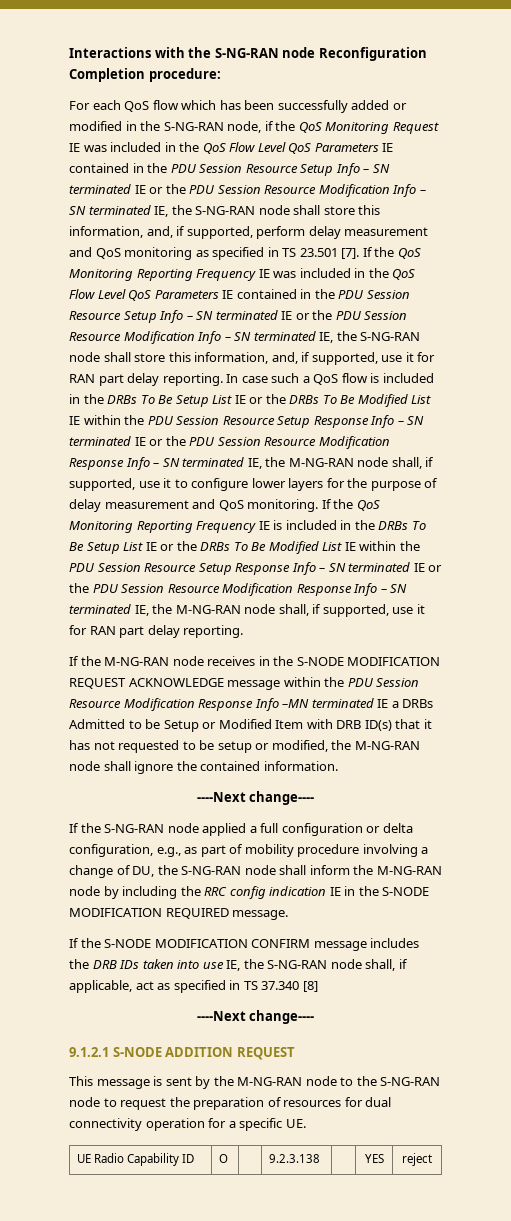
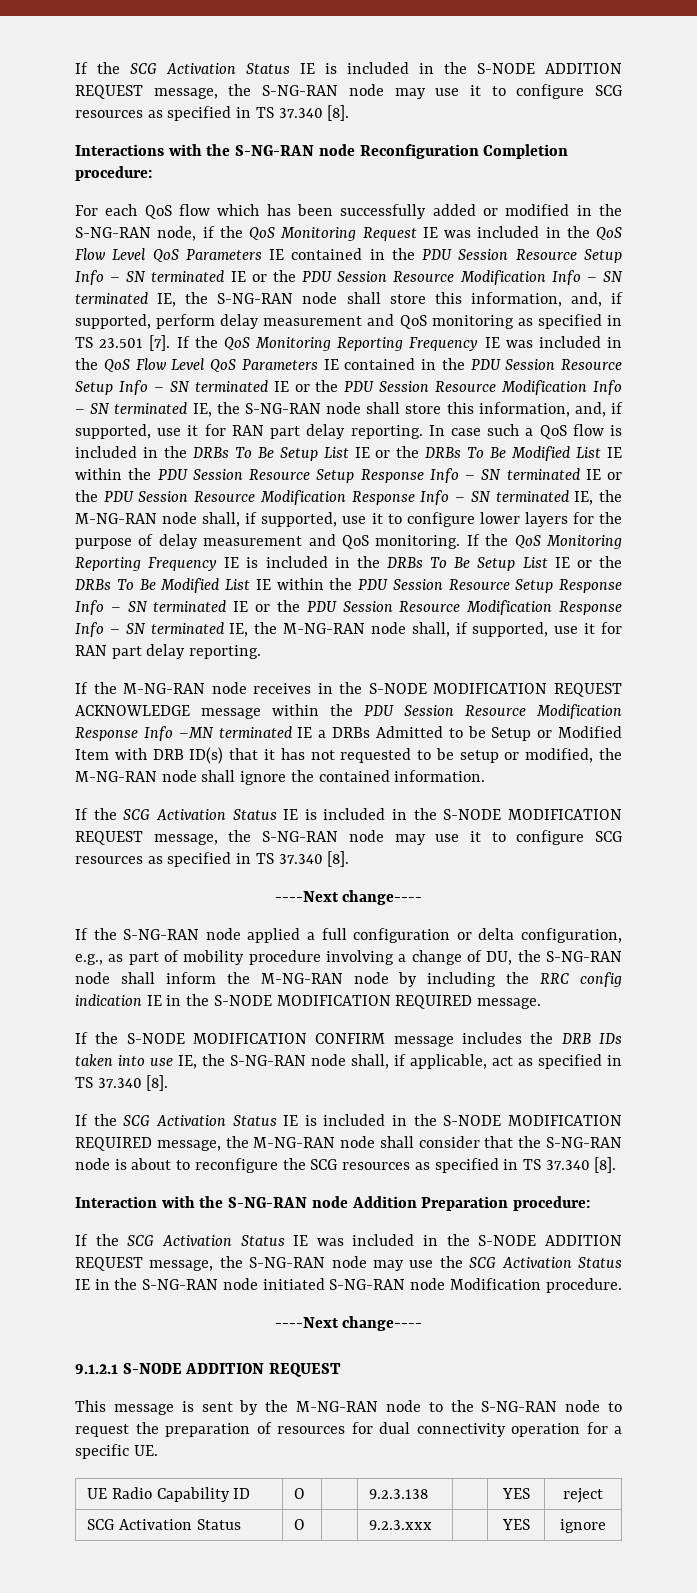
+ If the SCG Activation Status IE is included in the S-NODE ADDITION REQUEST message, the S-NG-RAN node may use it to configure SCG resources as specified in TS 37.340 [8].
+ If the SCG Activation Status IE is included in the S-NODE MODIFICATION REQUEST message, the S-NG-RAN node may use it to configure SCG resources as specified in TS 37.340 [8].
- If the S-NODE MODIFICATION CONFIRM message includes the DRB IDs taken into use IE, the S-NG-RAN node shall, if applicable, act as specified in TS 37.340 [8]
+ If the S-NODE MODIFICATION CONFIRM message includes the DRB IDs taken into use IE, the S-NG-RAN node shall, if applicable, act as specified in TS 37.340 [8].
+ If the SCG Activation Status IE is included in the S-NODE MODIFICATION REQUIRED message, the M-NG-RAN node shall consider that the S-NG-RAN node is about to reconfigure the SCG resources as specified in TS 37.340 [8].
+ Interaction with the S-NG-RAN node Addition Preparation procedure:
+ If the SCG Activation Status IE was included in the S-NODE ADDITION REQUEST message, the S-NG-RAN node may use the SCG Activation Status IE in the S-NG-RAN node initiated S-NG-RAN node Modification procedure.
+ SCG Activation Status | O | | 9.2.3.xxx | | YES | ignore

